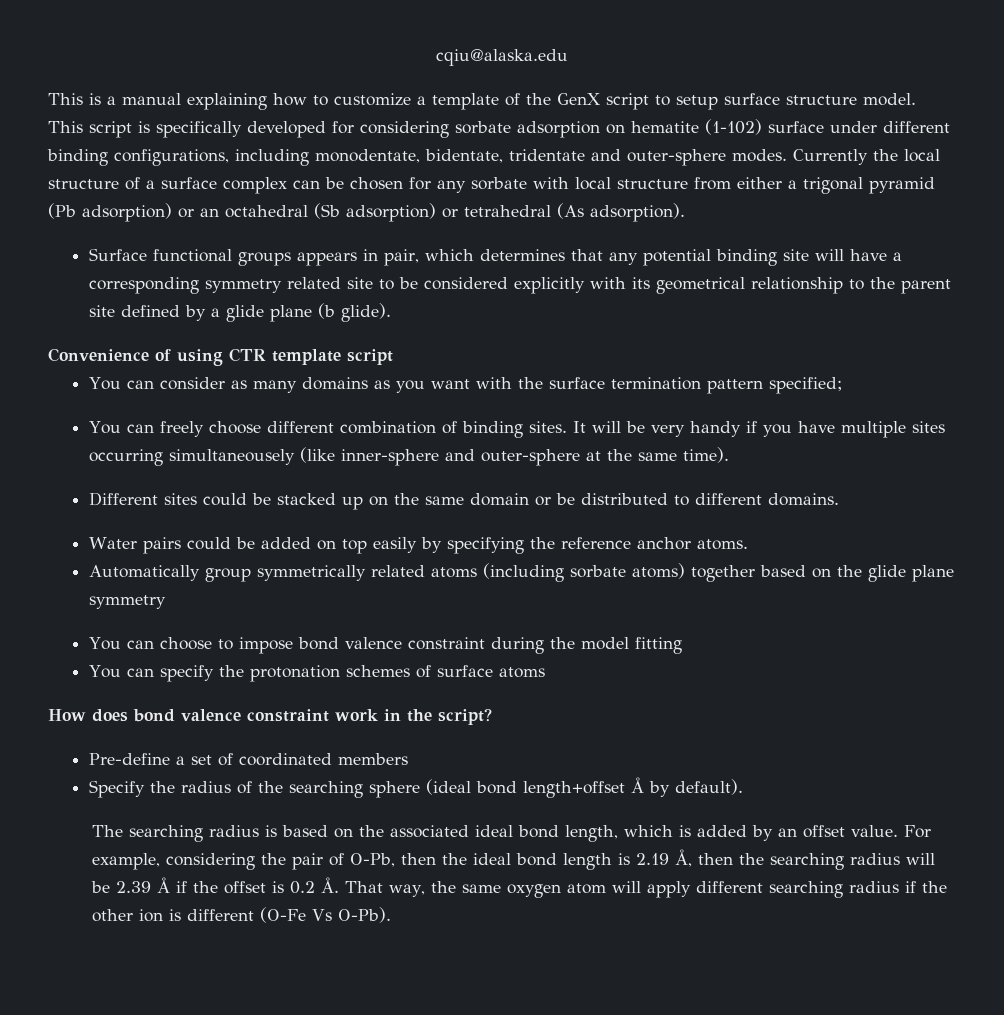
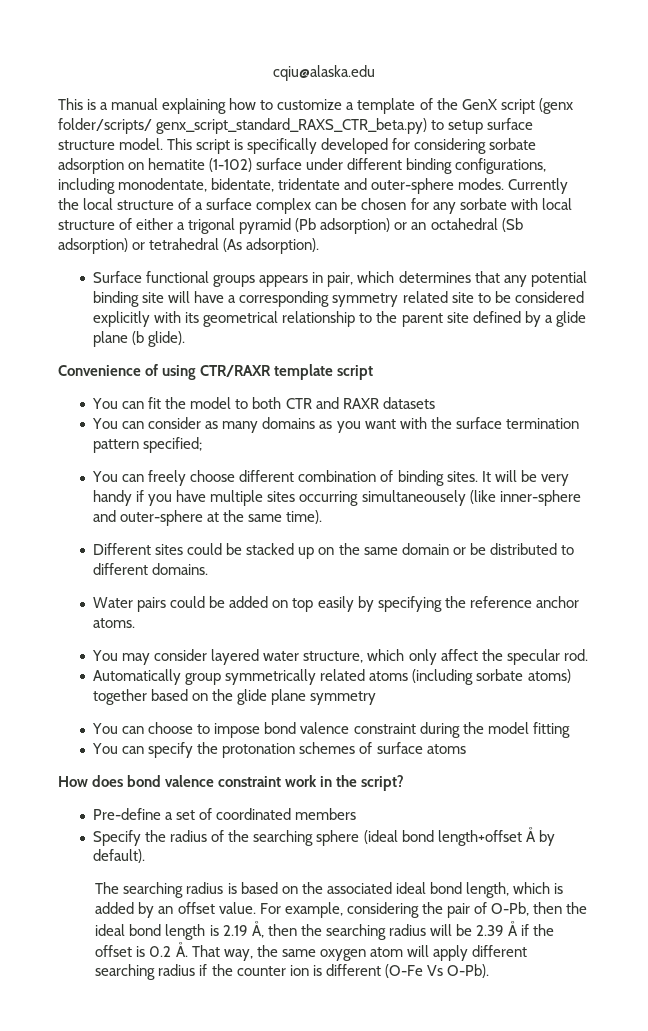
- This is a manual explaining how to customize a template of the GenX script to setup surface structure model.
+ This is a manual explaining how to customize a template of the GenX script (genx folder/scripts/ genx_script_standard_RAXS_CTR_beta.py) to setup surface structure model.
- Currently the local structure of a surface complex can be chosen for any sorbate with local structure from either a trigonal pyramid (Pb adsorption) or an octahedral (Sb adsorption) or tetrahedral (As adsorption).
+ Currently the local structure of a surface complex can be chosen for any sorbate with local structure of either a trigonal pyramid (Pb adsorption) or an octahedral (Sb adsorption) or tetrahedral (As adsorption).
- Convenience of using CTR template script
+ Convenience of using CTR/RAXR template script
+ You can fit the model to both CTR and RAXR datasets
+ You may consider layered water structure, which only affect the specular rod.
- For example, considering the pair of O-Pb, then the ideal bond length is 2.19 Å, then the searching radius will be 2.39 Å if the offset is 0.2 Å. That way, the same oxygen atom will apply different searching radius if the other ion is different (O-Fe Vs O-Pb).
+ For example, considering the pair of O-Pb, then the ideal bond length is 2.19 Å, then the searching radius will be 2.39 Å if the offset is 0.2 Å. That way, the same oxygen atom will apply different searching radius if the counter ion is different (O-Fe Vs O-Pb).

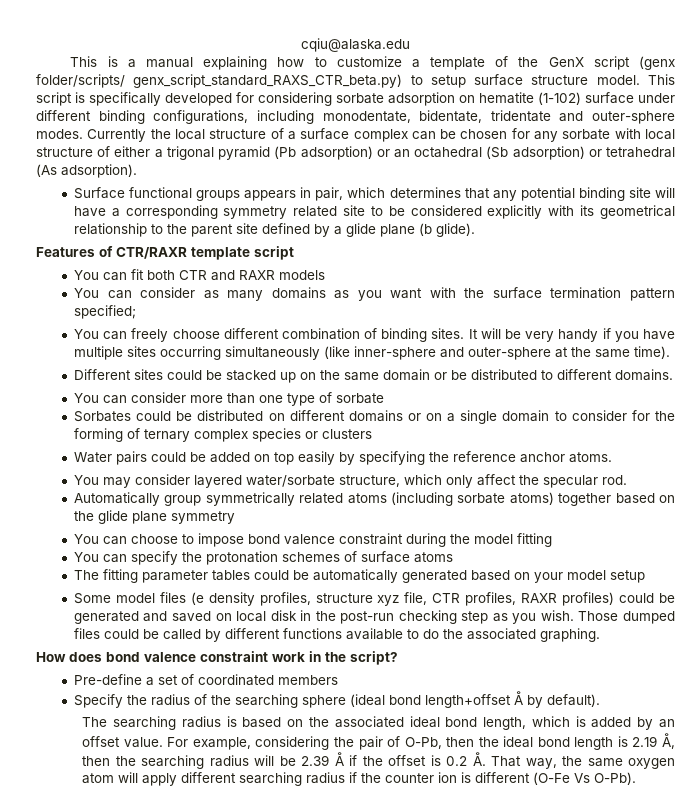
- Convenience of using CTR/RAXR template script
+ Features of CTR/RAXR template script
- You can fit the model to both CTR and RAXR datasets
+ You can fit both CTR and RAXR models
- It will be very handy if you have multiple sites occurring simultaneousely (like inner-sphere and outer-sphere at the same time).
+ It will be very handy if you have multiple sites occurring simultaneously (like inner-sphere and outer-sphere at the same time).
+ You can consider more than one type of sorbate
+ Sorbates could be distributed on different domains or on a single domain to consider for the forming of ternary complex species or clusters
- You may consider layered water structure, which only affect the specular rod.
+ You may consider layered water/sorbate structure, which only affect the specular rod.
+ The fitting parameter tables could be automatically generated based on your model setup
+ Some model files (e density profiles, structure xyz file, CTR profiles, RAXR profiles) could be generated and saved on local disk in the post-run checking step as you wish. Those dumped files could be called by different functions available to do the associated graphing.

